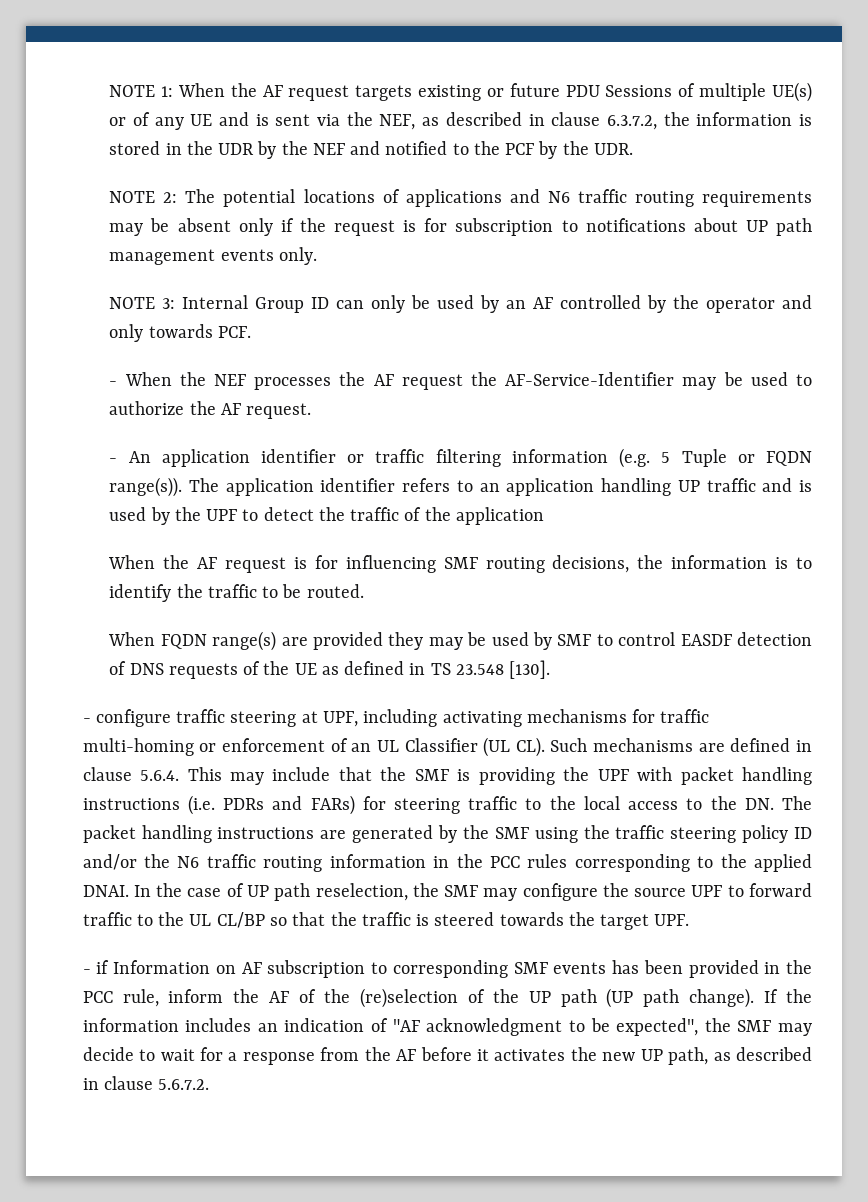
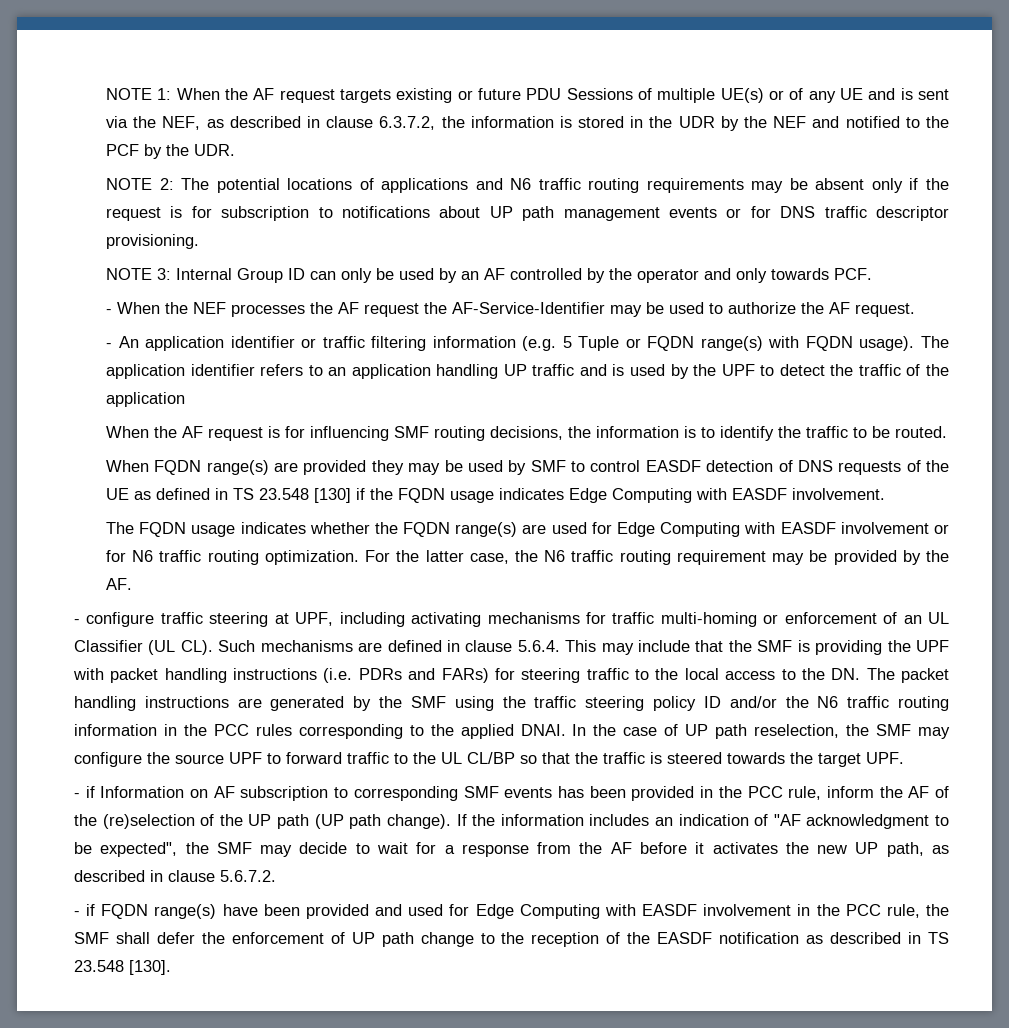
- NOTE 2: The potential locations of applications and N6 traffic routing requirements may be absent only if the request is for subscription to notifications about UP path management events only.
+ NOTE 2: The potential locations of applications and N6 traffic routing requirements may be absent only if the request is for subscription to notifications about UP path management events or for DNS traffic descriptor provisioning.
- - An application identifier or traffic filtering information (e.g. 5 Tuple or FQDN range(s)).
+ - An application identifier or traffic filtering information (e.g. 5 Tuple or FQDN range(s) with FQDN usage).
- When FQDN range(s) are provided they may be used by SMF to control EASDF detection of DNS requests of the UE as defined in TS 23.548 [130].
+ When FQDN range(s) are provided they may be used by SMF to control EASDF detection of DNS requests of the UE as defined in TS 23.548 [130] if the FQDN usage indicates Edge Computing with EASDF involvement.
+ The FQDN usage indicates whether the FQDN range(s) are used for Edge Computing with EASDF involvement or for N6 traffic routing optimization. For the latter case, the N6 traffic routing requirement may be provided by the AF.
+ - if FQDN range(s) have been provided and used for Edge Computing with EASDF involvement in the PCC rule, the SMF shall defer the enforcement of UP path change to the reception of the EASDF notification as described in TS 23.548 [130].

